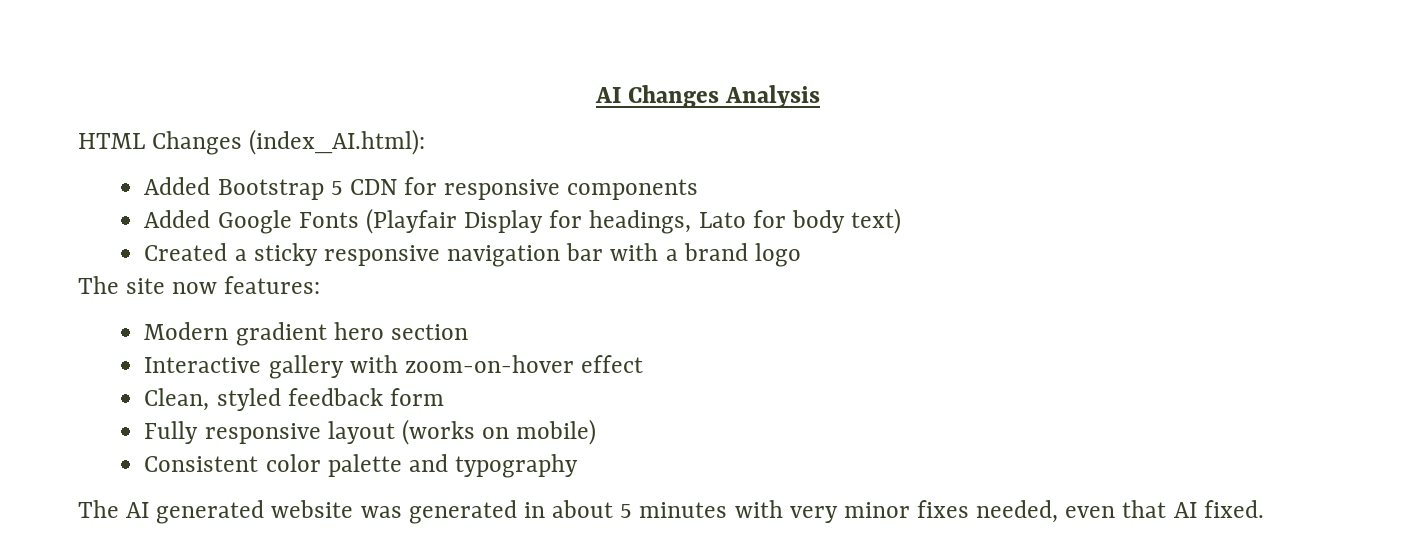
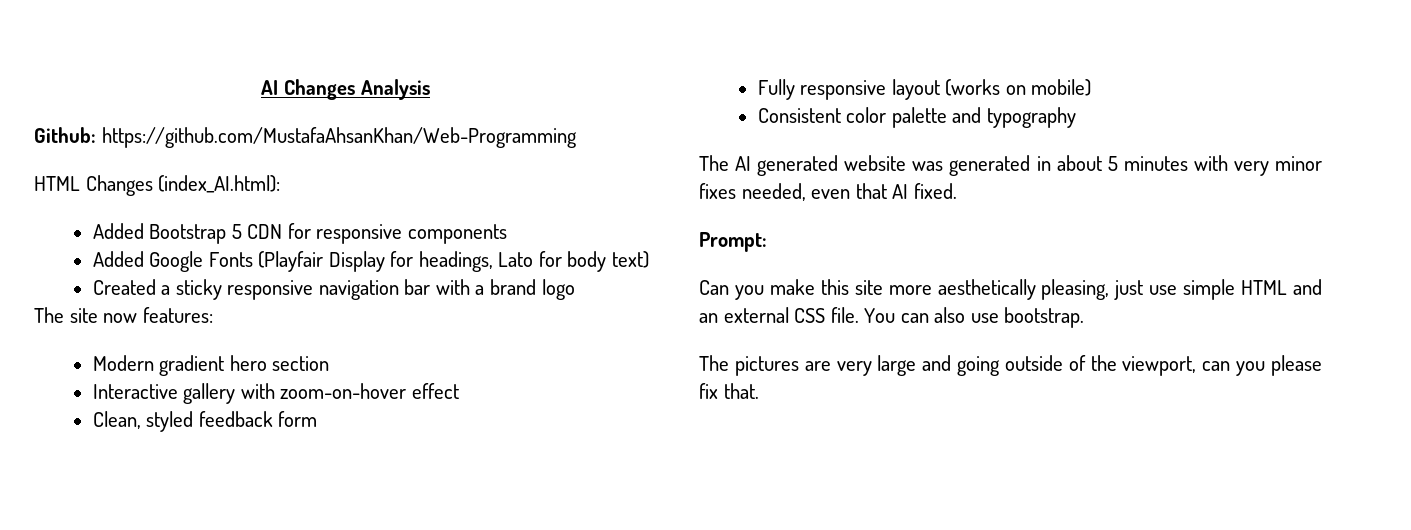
+ Github: https://github.com/MustafaAhsanKhan/Web-Programming
+ Prompt:
+ Can you make this site more aesthetically pleasing, just use simple HTML and an external CSS file. You can also use bootstrap.
+ The pictures are very large and going outside of the viewport, can you please fix that.

